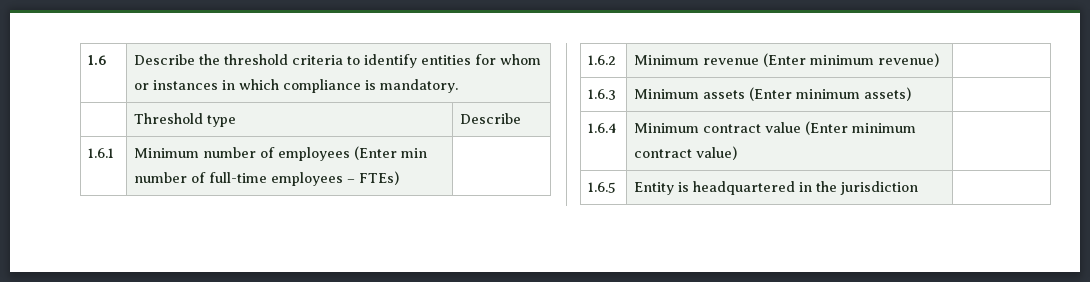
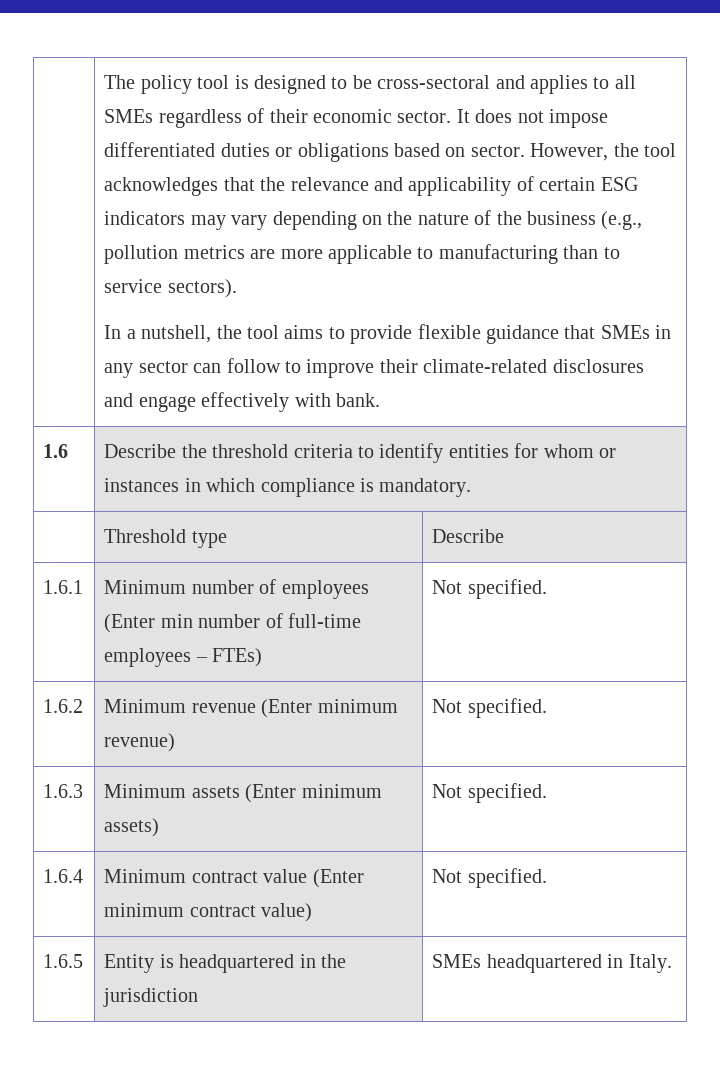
+ The policy tool is designed to be cross-sectoral and applies to all SMEs regardless of their economic sector. It does not impose differentiated duties or obligations based on sector. However, the tool acknowledges that the relevance and applicability of certain ESG indicators may vary depending on the nature of the business (e.g., pollution metrics are more applicable to manufacturing than to service sectors).
+ In a nutshell, the tool aims to provide flexible guidance that SMEs in any sector can follow to improve their climate-related disclosures and engage effectively with bank.
- 1.6.1 | Minimum number of employees (Enter min number of full-time employees – FTEs) |
+ 1.6.1 | Minimum number of employees (Enter min number of full-time employees – FTEs) | Not specified.
- 1.6.2 | Minimum revenue (Enter minimum revenue) |
+ 1.6.2 | Minimum revenue (Enter minimum revenue) | Not specified.
- 1.6.3 | Minimum assets (Enter minimum assets) |
+ 1.6.3 | Minimum assets (Enter minimum assets) | Not specified.
- 1.6.4 | Minimum contract value (Enter minimum contract value) |
+ 1.6.4 | Minimum contract value (Enter minimum contract value) | Not specified.
- 1.6.5 | Entity is headquartered in the jurisdiction |
+ 1.6.5 | Entity is headquartered in the jurisdiction | SMEs headquartered in Italy.

